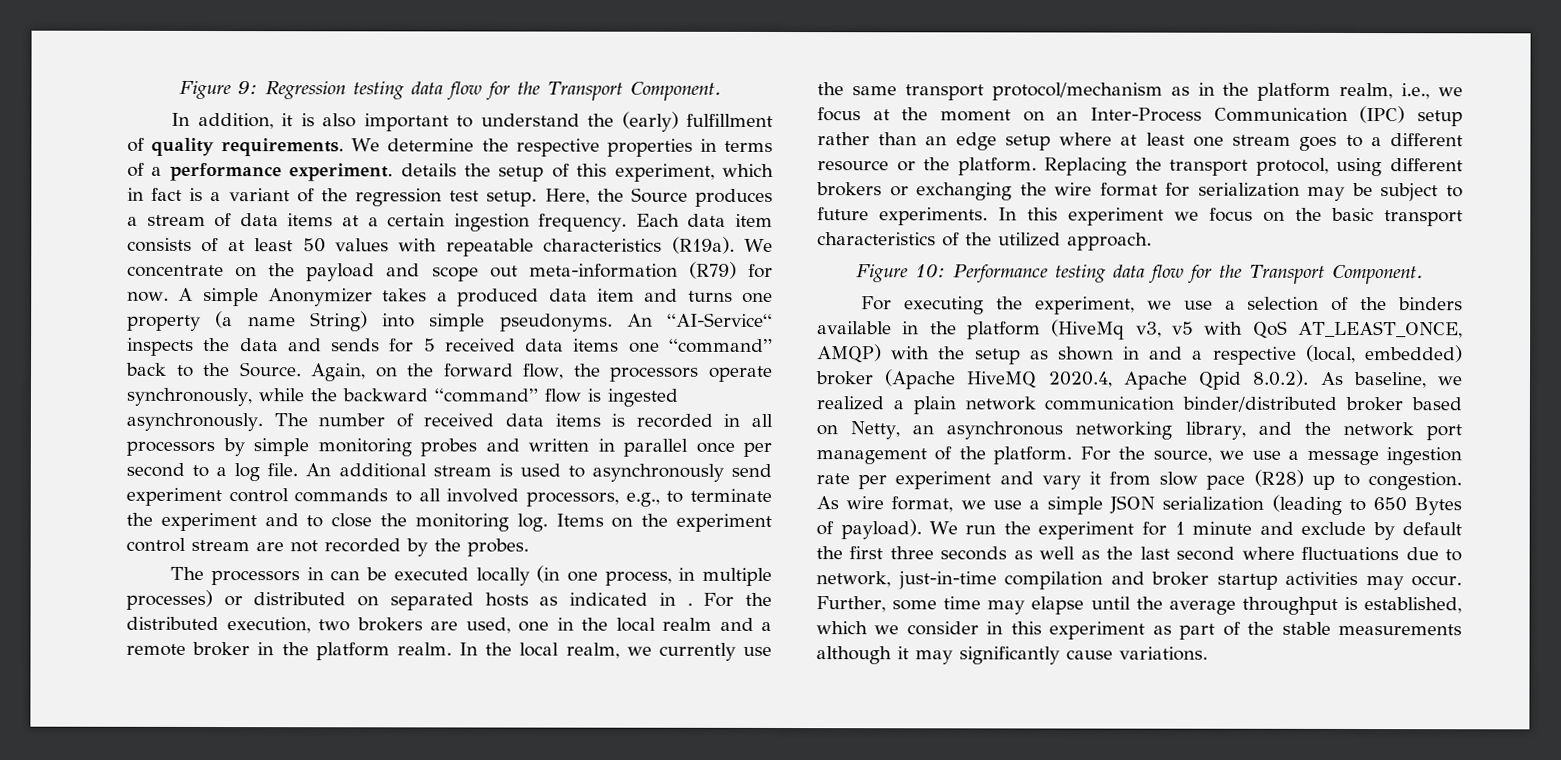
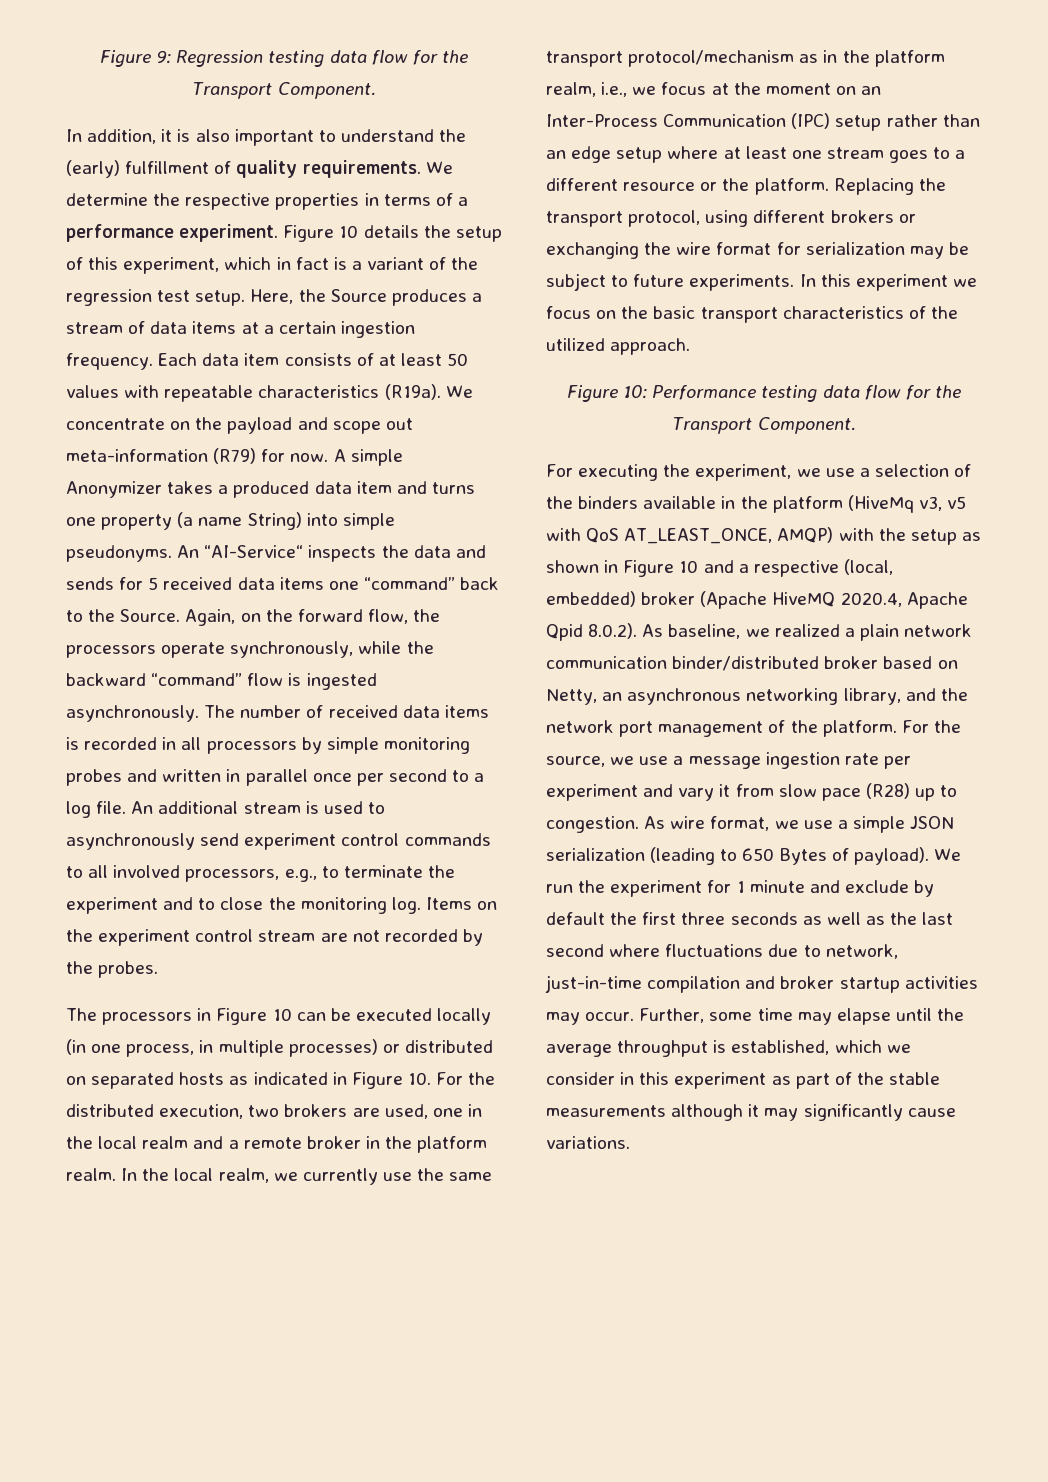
- We determine the respective properties in terms of a performance experiment. details the setup of this experiment, which in fact is a variant of the regression test setup.
+ We determine the respective properties in terms of a performance experiment. Figure 10 details the setup of this experiment, which in fact is a variant of the regression test setup.
- The processors in can be executed locally (in one process, in multiple processes) or distributed on separated hosts as indicated in . For the distributed execution, two brokers are used, one in the local realm and a remote broker in the platform realm.
+ The processors in Figure 10 can be executed locally (in one process, in multiple processes) or distributed on separated hosts as indicated in Figure 10. For the distributed execution, two brokers are used, one in the local realm and a remote broker in the platform realm.
- For executing the experiment, we use a selection of the binders available in the platform (HiveMq v3, v5 with QoS AT_LEAST_ONCE, AMQP) with the setup as shown in and a respective (local, embedded) broker (Apache HiveMQ 2020.4, Apache Qpid 8.0.2). As baseline, we realized a plain network communication binder/distributed broker based on Netty, an asynchronous networking library, and the network port management of the platform.
+ For executing the experiment, we use a selection of the binders available in the platform (HiveMq v3, v5 with QoS AT_LEAST_ONCE, AMQP) with the setup as shown in Figure 10 and a respective (local, embedded) broker (Apache HiveMQ 2020.4, Apache Qpid 8.0.2). As baseline, we realized a plain network communication binder/distributed broker based on Netty, an asynchronous networking library, and the network port management of the platform.

